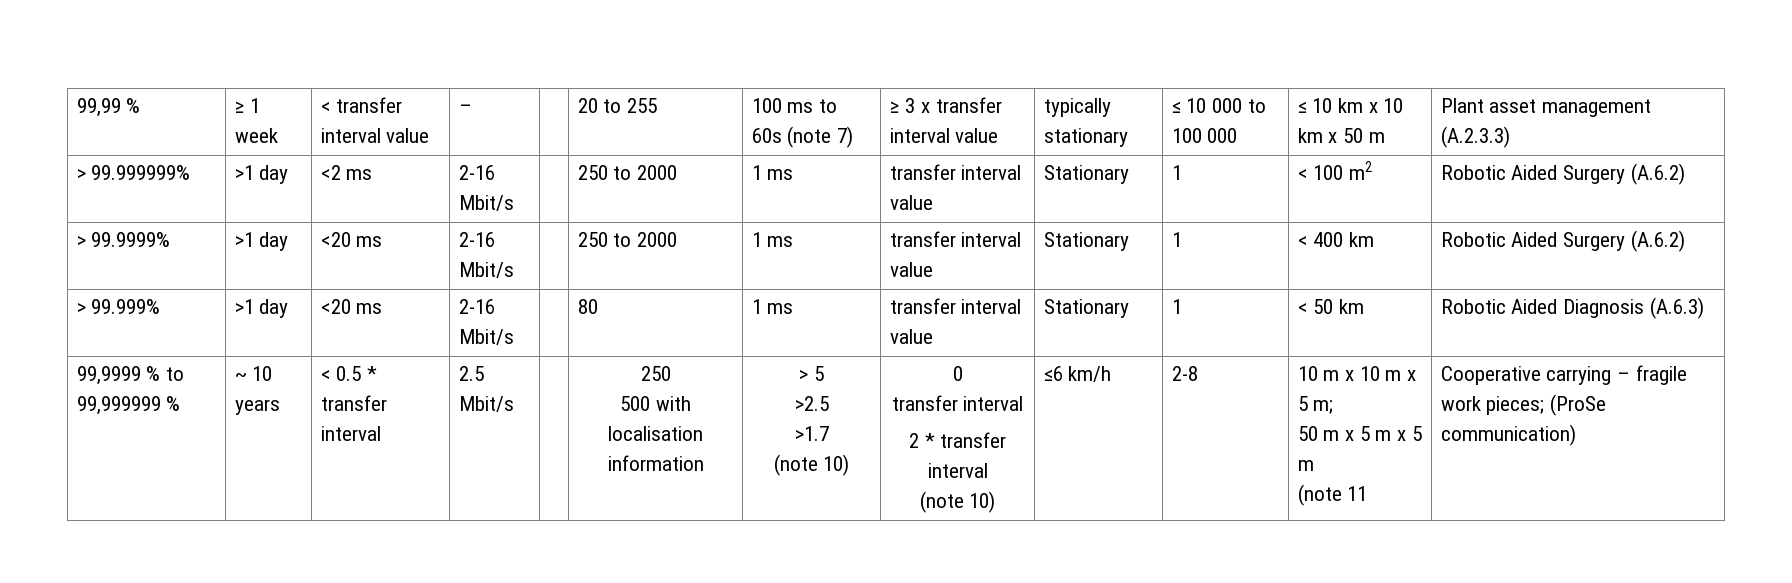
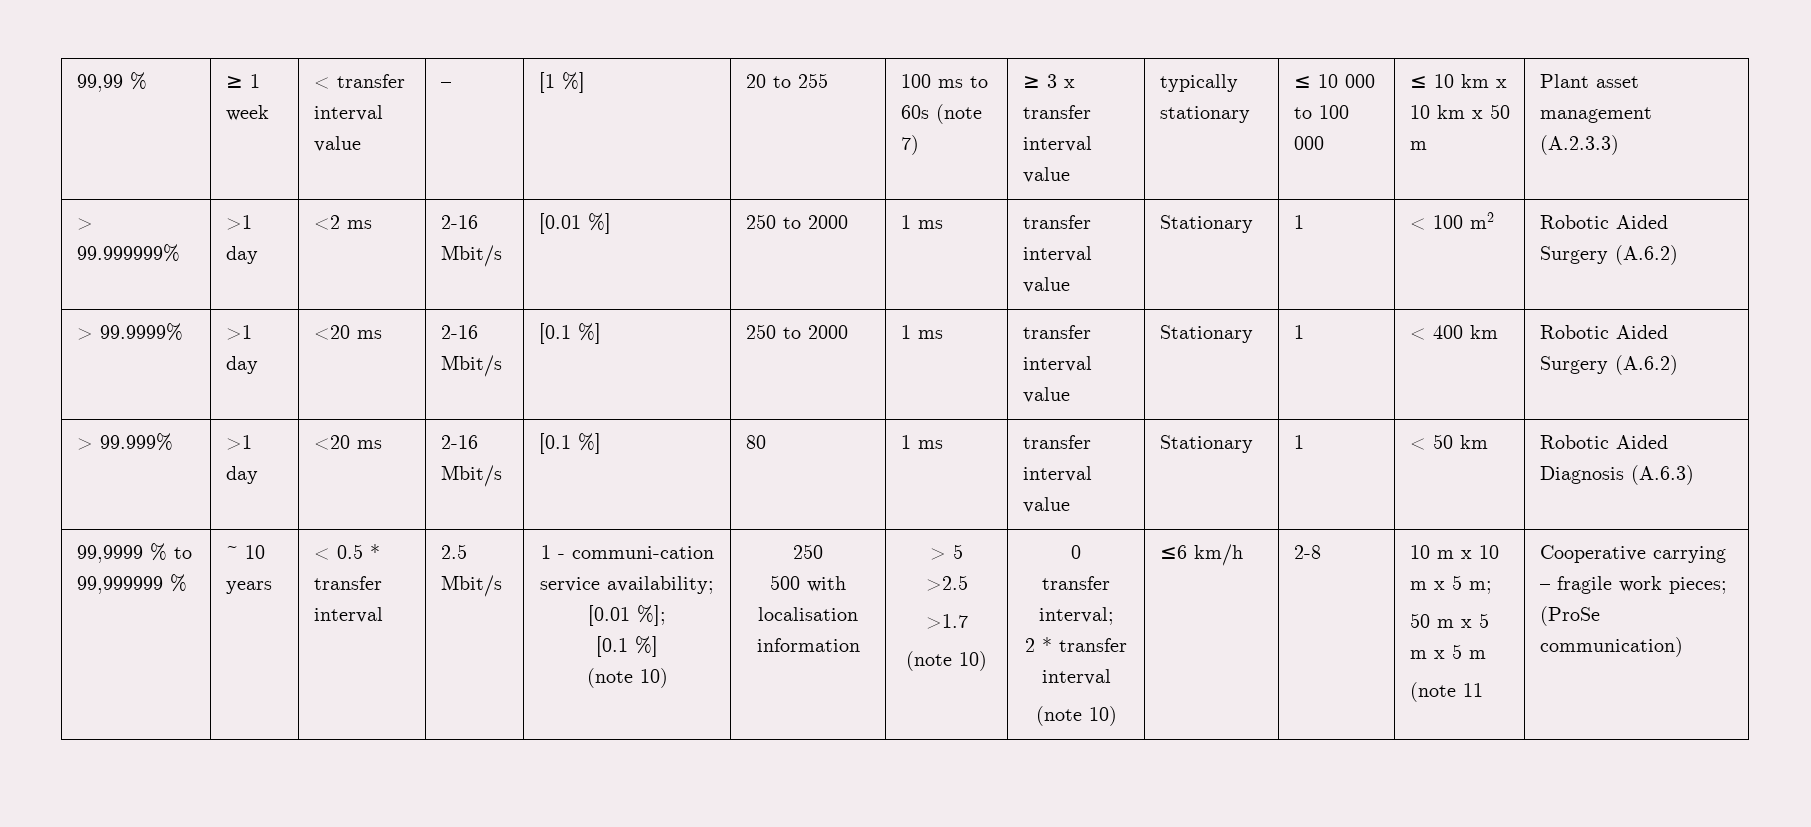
+ [1 %]
- > 99.999999% | >1 day | <2 ms | 2-16 Mbit/s | | 250 to 2000 | 1 ms | transfer interval value | Stationary | 1 | < 100 m2 | Robotic Aided Surgery (A.6.2)
+ > 99.999999% | >1 day | <2 ms | 2-16 Mbit/s | [0.01 %] | 250 to 2000 | 1 ms | transfer interval value | Stationary | 1 | < 100 m2 | Robotic Aided Surgery (A.6.2)
- > 99.9999% | >1 day | <20 ms | 2-16 Mbit/s | | 250 to 2000 | 1 ms | transfer interval value | Stationary | 1 | < 400 km | Robotic Aided Surgery (A.6.2)
+ > 99.9999% | >1 day | <20 ms | 2-16 Mbit/s | [0.1 %] | 250 to 2000 | 1 ms | transfer interval value | Stationary | 1 | < 400 km | Robotic Aided Surgery (A.6.2)
- > 99.999% | >1 day | <20 ms | 2-16 Mbit/s | | 80 | 1 ms | transfer interval value | Stationary | 1 | < 50 km | Robotic Aided Diagnosis (A.6.3)
+ > 99.999% | >1 day | <20 ms | 2-16 Mbit/s | [0.1 %] | 80 | 1 ms | transfer interval value | Stationary | 1 | < 50 km | Robotic Aided Diagnosis (A.6.3)
+ 1 - communi-cation service availability; [0.01 %];
+ [0.1 %]
+ (note 10)
  0
- transfer interval
+ transfer interval;

